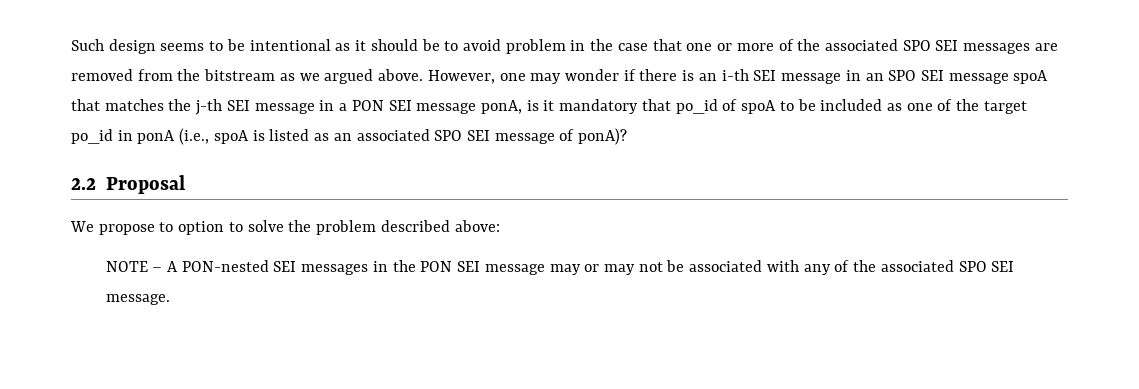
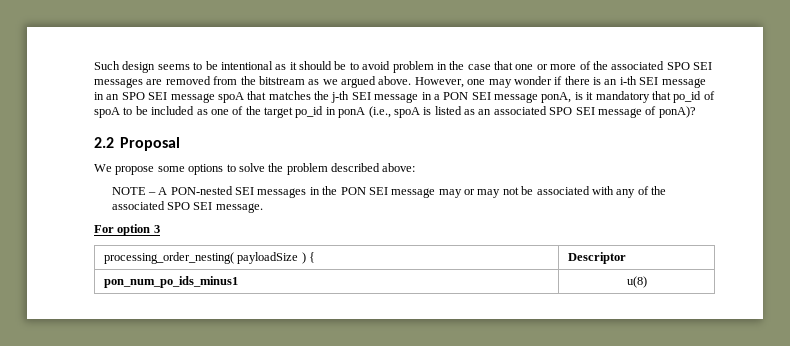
- We propose to option to solve the problem described above:
+ We propose some options to solve the problem described above:
+ For option 3
+ processing_order_nesting( payloadSize ) { | Descriptor
+ pon_num_po_ids_minus1 | u(8)

